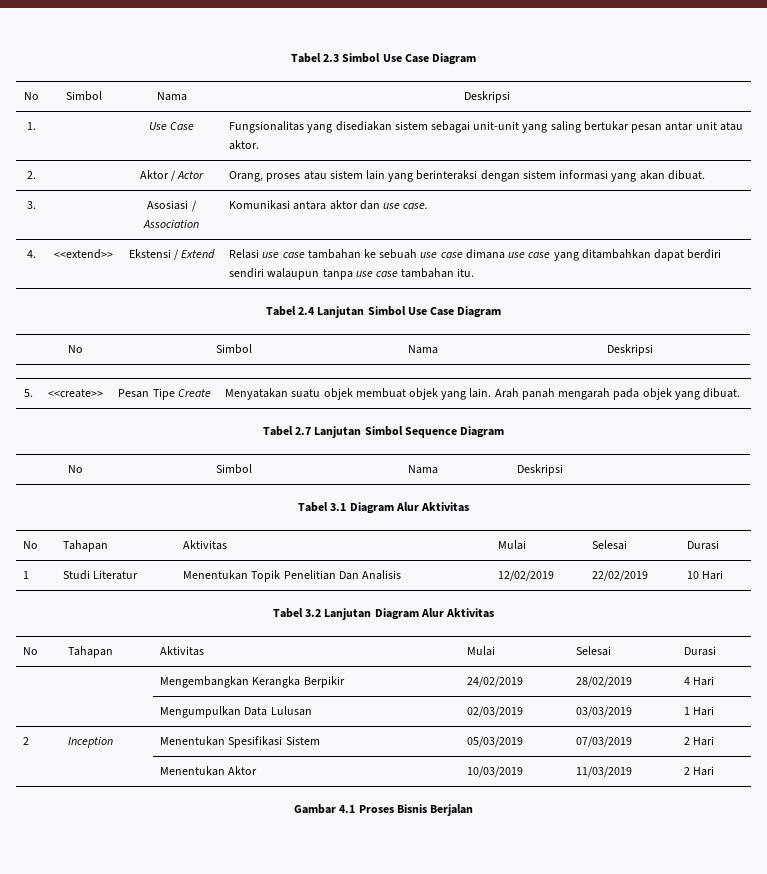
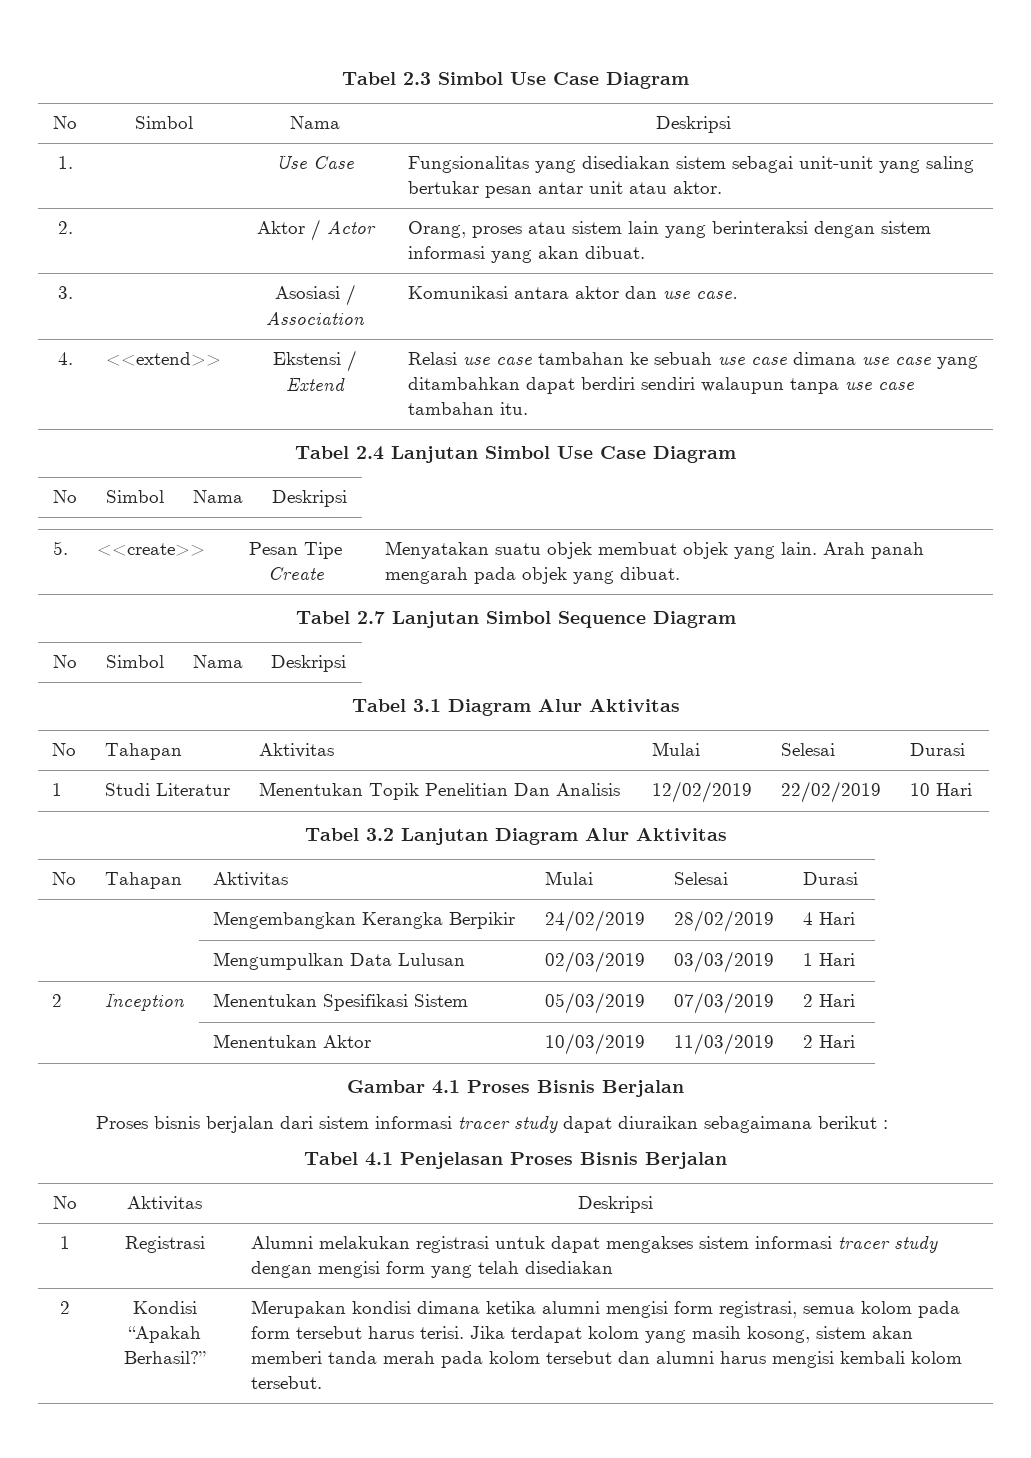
+ Proses bisnis berjalan dari sistem informasi tracer study dapat diuraikan sebagaimana berikut :
+ Tabel 4.1 Penjelasan Proses Bisnis Berjalan
+ No | Aktivitas | Deskripsi
+ 1 | Registrasi | Alumni melakukan registrasi untuk dapat mengakses sistem informasi tracer study dengan mengisi form yang telah disediakan
+ 2 | Kondisi “Apakah Berhasil?” | Merupakan kondisi dimana ketika alumni mengisi form registrasi, semua kolom pada form tersebut harus terisi. Jika terdapat kolom yang masih kosong, sistem akan memberi tanda merah pada kolom tersebut dan alumni harus mengisi kembali kolom tersebut.

